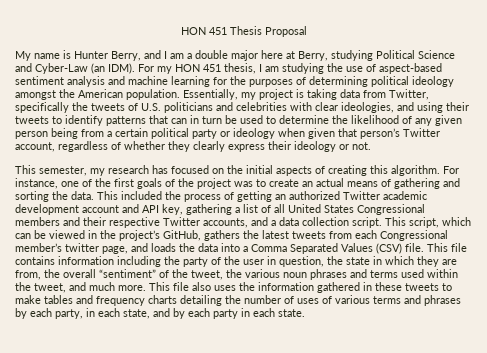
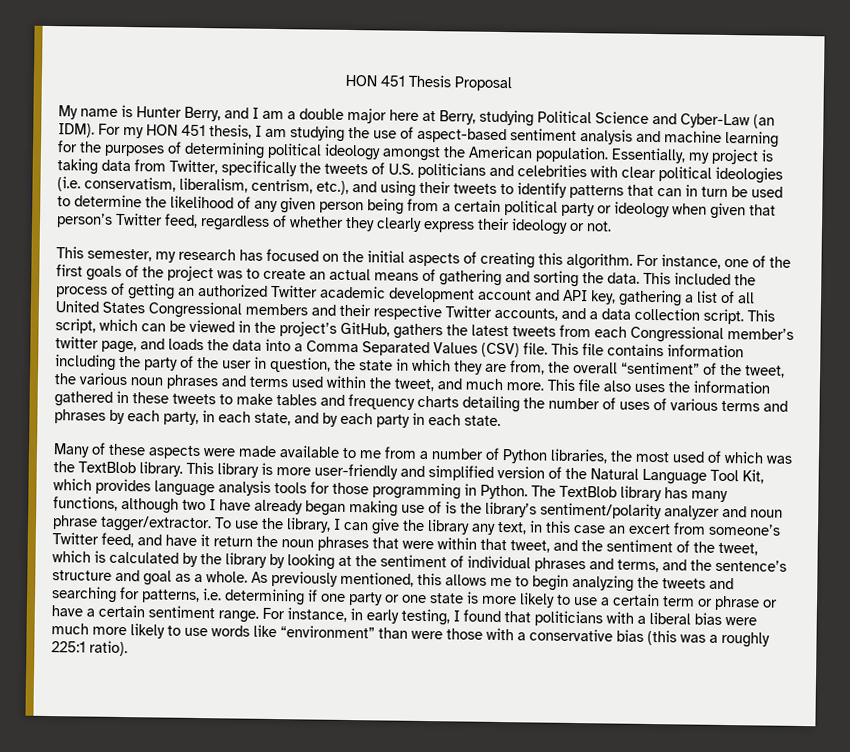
- Essentially, my project is taking data from Twitter, specifically the tweets of U.S. politicians and celebrities with clear ideologies, and using their tweets to identify patterns that can in turn be used to determine the likelihood of any given person being from a certain political party or ideology when given that person’s Twitter account, regardless of whether they clearly express their ideology or not.
+ Essentially, my project is taking data from Twitter, specifically the tweets of U.S. politicians and celebrities with clear political ideologies (i.e. conservatism, liberalism, centrism, etc.), and using their tweets to identify patterns that can in turn be used to determine the likelihood of any given person being from a certain political party or ideology when given that person’s Twitter feed, regardless of whether they clearly express their ideology or not.
+ Many of these aspects were made available to me from a number of Python libraries, the most used of which was the TextBlob library. This library is more user-friendly and simplified version of the Natural Language Tool Kit, which provides language analysis tools for those programming in Python. The TextBlob library has many functions, although two I have already began making use of is the library’s sentiment/polarity analyzer and noun phrase tagger/extractor. To use the library, I can give the library any text, in this case an excert from someone’s Twitter feed, and have it return the noun phrases that were within that tweet, and the sentiment of the tweet, which is calculated by the library by looking at the sentiment of individual phrases and terms, and the sentence’s structure and goal as a whole. As previously mentioned, this allows me to begin analyzing the tweets and searching for patterns, i.e. determining if one party or one state is more likely to use a certain term or phrase or have a certain sentiment range. For instance, in early testing, I found that politicians with a liberal bias were much more likely to use words like “environment” than were those with a conservative bias (this was a roughly 225:1 ratio).

